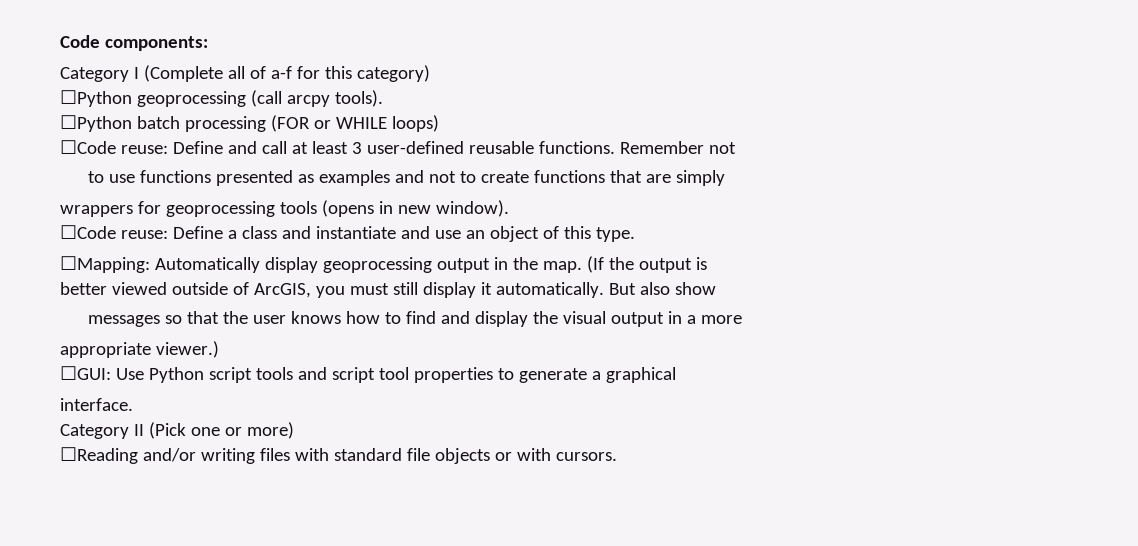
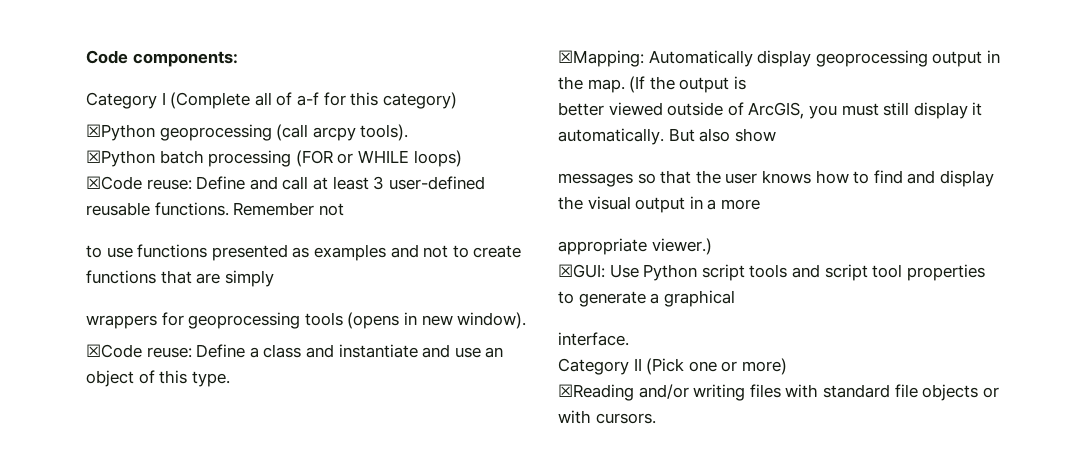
- ☐Python geoprocessing (call arcpy tools).
+ ☒Python geoprocessing (call arcpy tools).
- ☐Python batch processing (FOR or WHILE loops)
+ ☒Python batch processing (FOR or WHILE loops)
- ☐Code reuse: Define and call at least 3 user-defined reusable functions.
+ ☒Code reuse: Define and call at least 3 user-defined reusable functions.
- ☐Code reuse: Define a class and instantiate and use an object of this type.
+ ☒Code reuse: Define a class and instantiate and use an object of this type.
- ☐Mapping: Automatically display geoprocessing output in the map.
+ ☒Mapping: Automatically display geoprocessing output in the map.
- ☐GUI: Use Python script tools and script tool properties to generate a graphical
+ ☒GUI: Use Python script tools and script tool properties to generate a graphical
- ☐Reading and/or writing files with standard file objects or with cursors.
+ ☒Reading and/or writing files with standard file objects or with cursors.

